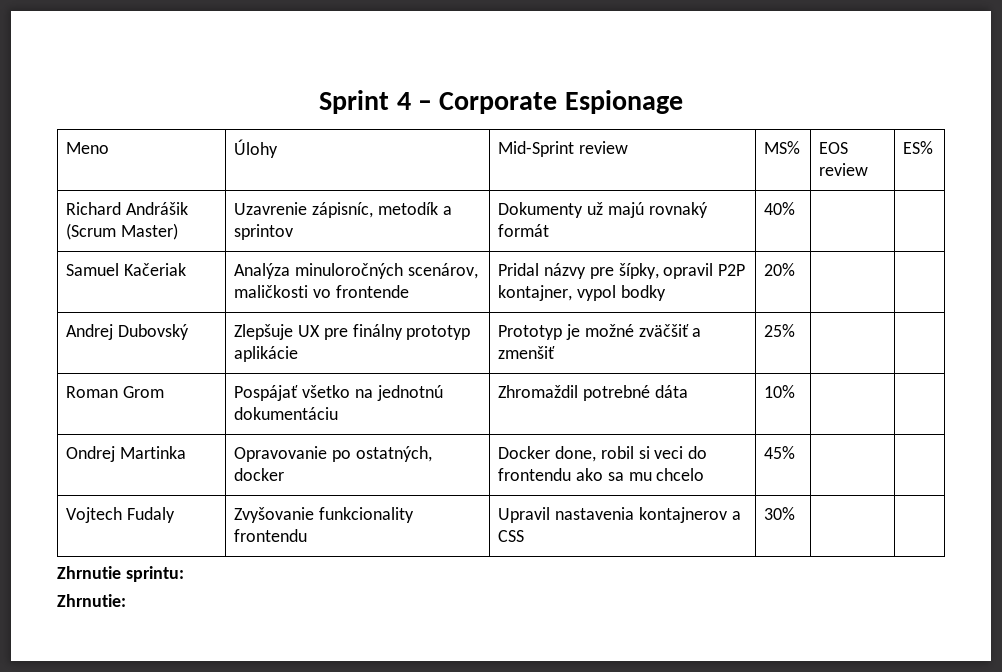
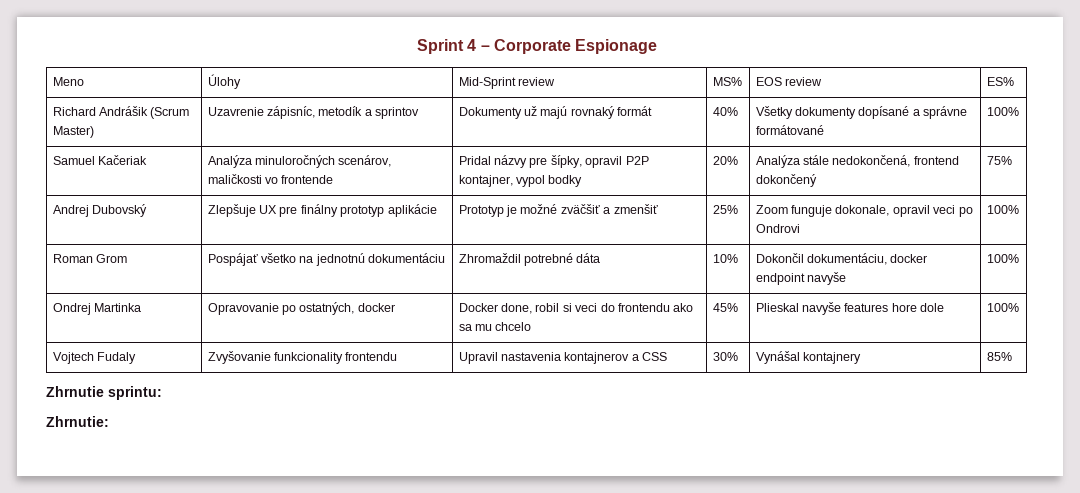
- Richard Andrášik (Scrum Master) | Uzavrenie zápisníc, metodík a sprintov | Dokumenty už majú rovnaký formát | 40% | |
+ Richard Andrášik (Scrum Master) | Uzavrenie zápisníc, metodík a sprintov | Dokumenty už majú rovnaký formát | 40% | Všetky dokumenty dopísané a správne formátované | 100%
- Samuel Kačeriak | Analýza minuloročných scenárov, maličkosti vo frontende | Pridal názvy pre šípky, opravil P2P kontajner, vypol bodky | 20% | |
+ Samuel Kačeriak | Analýza minuloročných scenárov, maličkosti vo frontende | Pridal názvy pre šípky, opravil P2P kontajner, vypol bodky | 20% | Analýza stále nedokončená, frontend dokončený | 75%
- Andrej Dubovský | Zlepšuje UX pre finálny prototyp aplikácie | Prototyp je možné zväčšiť a zmenšiť | 25% | |
+ Andrej Dubovský | Zlepšuje UX pre finálny prototyp aplikácie | Prototyp je možné zväčšiť a zmenšiť | 25% | Zoom funguje dokonale, opravil veci po Ondrovi | 100%
- Roman Grom | Pospájať všetko na jednotnú dokumentáciu | Zhromaždil potrebné dáta | 10% | |
+ Roman Grom | Pospájať všetko na jednotnú dokumentáciu | Zhromaždil potrebné dáta | 10% | Dokončil dokumentáciu, docker endpoint navyše | 100%
- Ondrej Martinka | Opravovanie po ostatných, docker | Docker done, robil si veci do frontendu ako sa mu chcelo | 45% | |
+ Ondrej Martinka | Opravovanie po ostatných, docker | Docker done, robil si veci do frontendu ako sa mu chcelo | 45% | Plieskal navyše features hore dole | 100%
- Vojtech Fudaly | Zvyšovanie funkcionality frontendu | Upravil nastavenia kontajnerov a CSS | 30% | |
+ Vojtech Fudaly | Zvyšovanie funkcionality frontendu | Upravil nastavenia kontajnerov a CSS | 30% | Vynášal kontajnery | 85%

